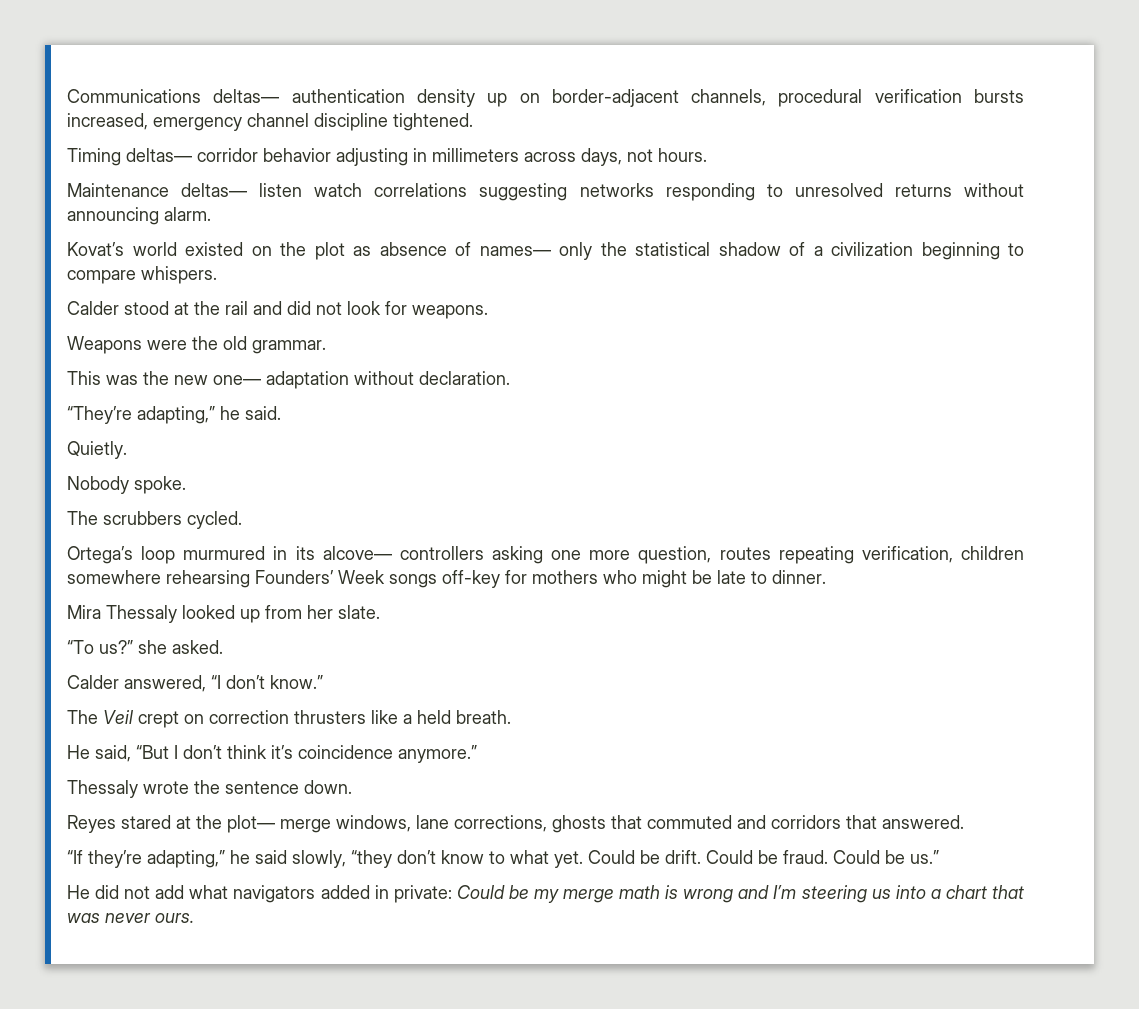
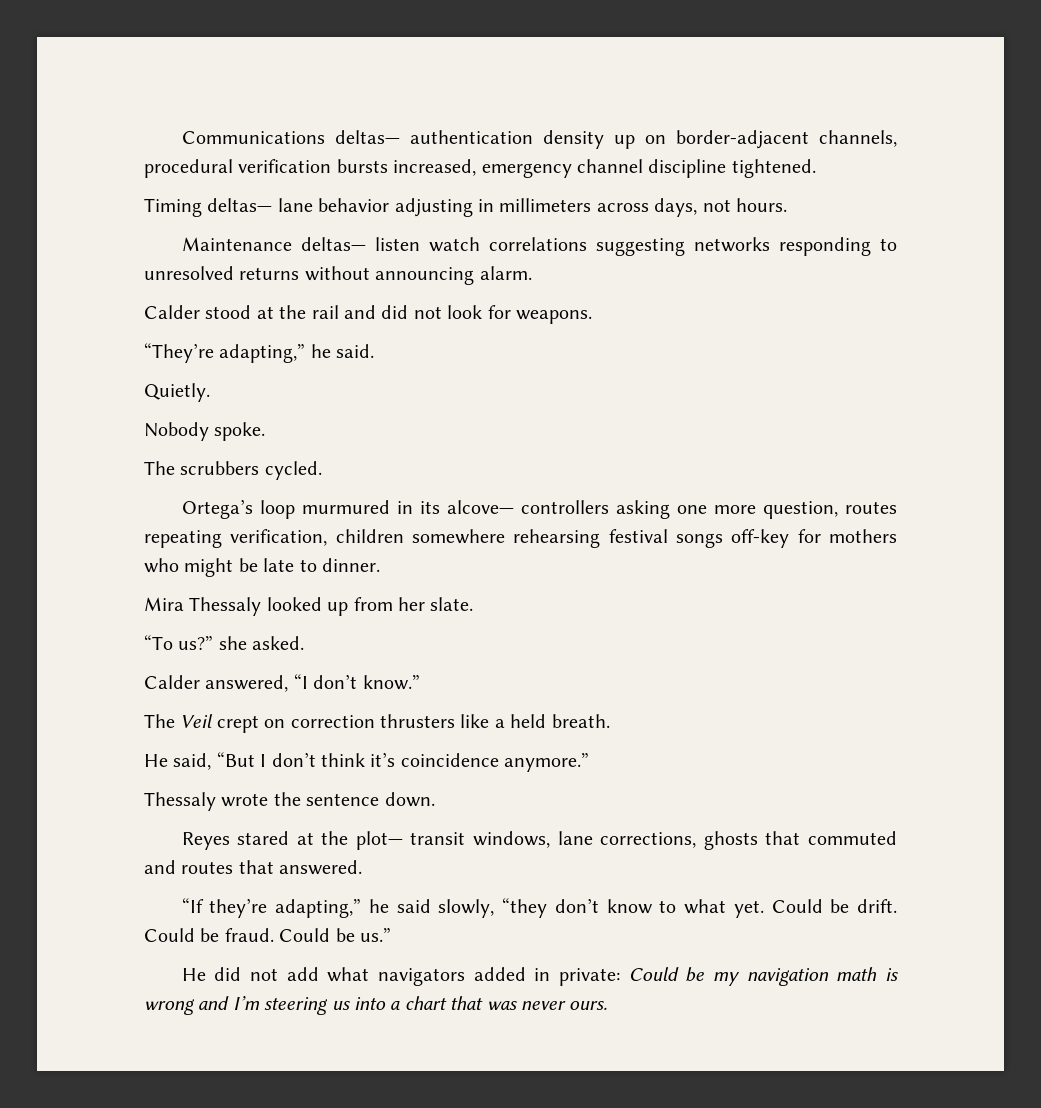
- Timing deltas— corridor behavior adjusting in millimeters across days, not hours.
+ Timing deltas— lane behavior adjusting in millimeters across days, not hours.
- Kovat’s world existed on the plot as absence of names— only the statistical shadow of a civilization beginning to compare whispers.
- Weapons were the old grammar.
- This was the new one— adaptation without declaration.
- Ortega’s loop murmured in its alcove— controllers asking one more question, routes repeating verification, children somewhere rehearsing Founders’ Week songs off-key for mothers who might be late to dinner.
+ Ortega’s loop murmured in its alcove— controllers asking one more question, routes repeating verification, children somewhere rehearsing festival songs off-key for mothers who might be late to dinner.
- Reyes stared at the plot— merge windows, lane corrections, ghosts that commuted and corridors that answered.
+ Reyes stared at the plot— transit windows, lane corrections, ghosts that commuted and routes that answered.
- He did not add what navigators added in private: Could be my merge math is wrong and I’m steering us into a chart that was never ours.
+ He did not add what navigators added in private: Could be my navigation math is wrong and I’m steering us into a chart that was never ours.

